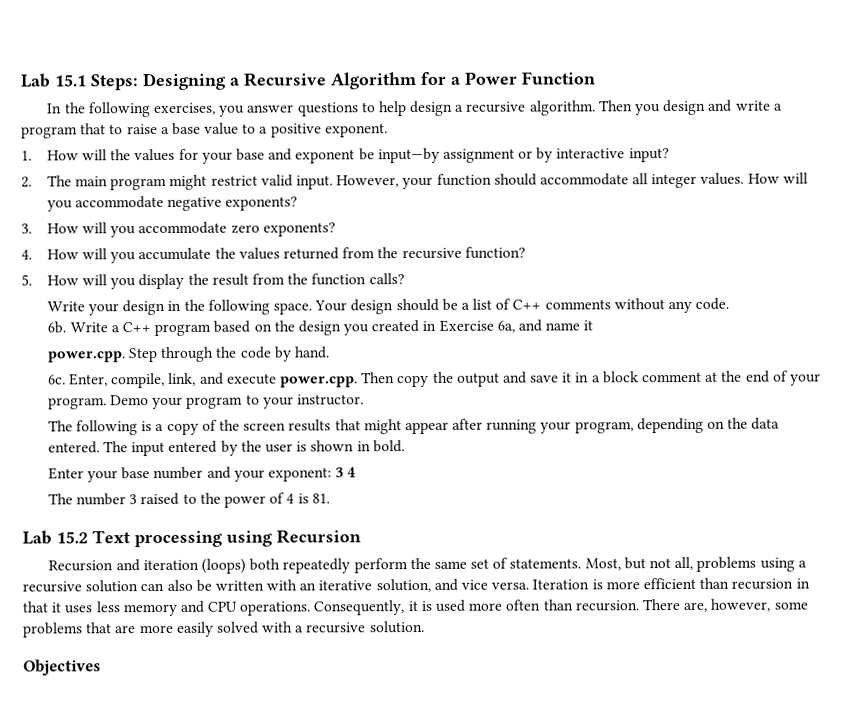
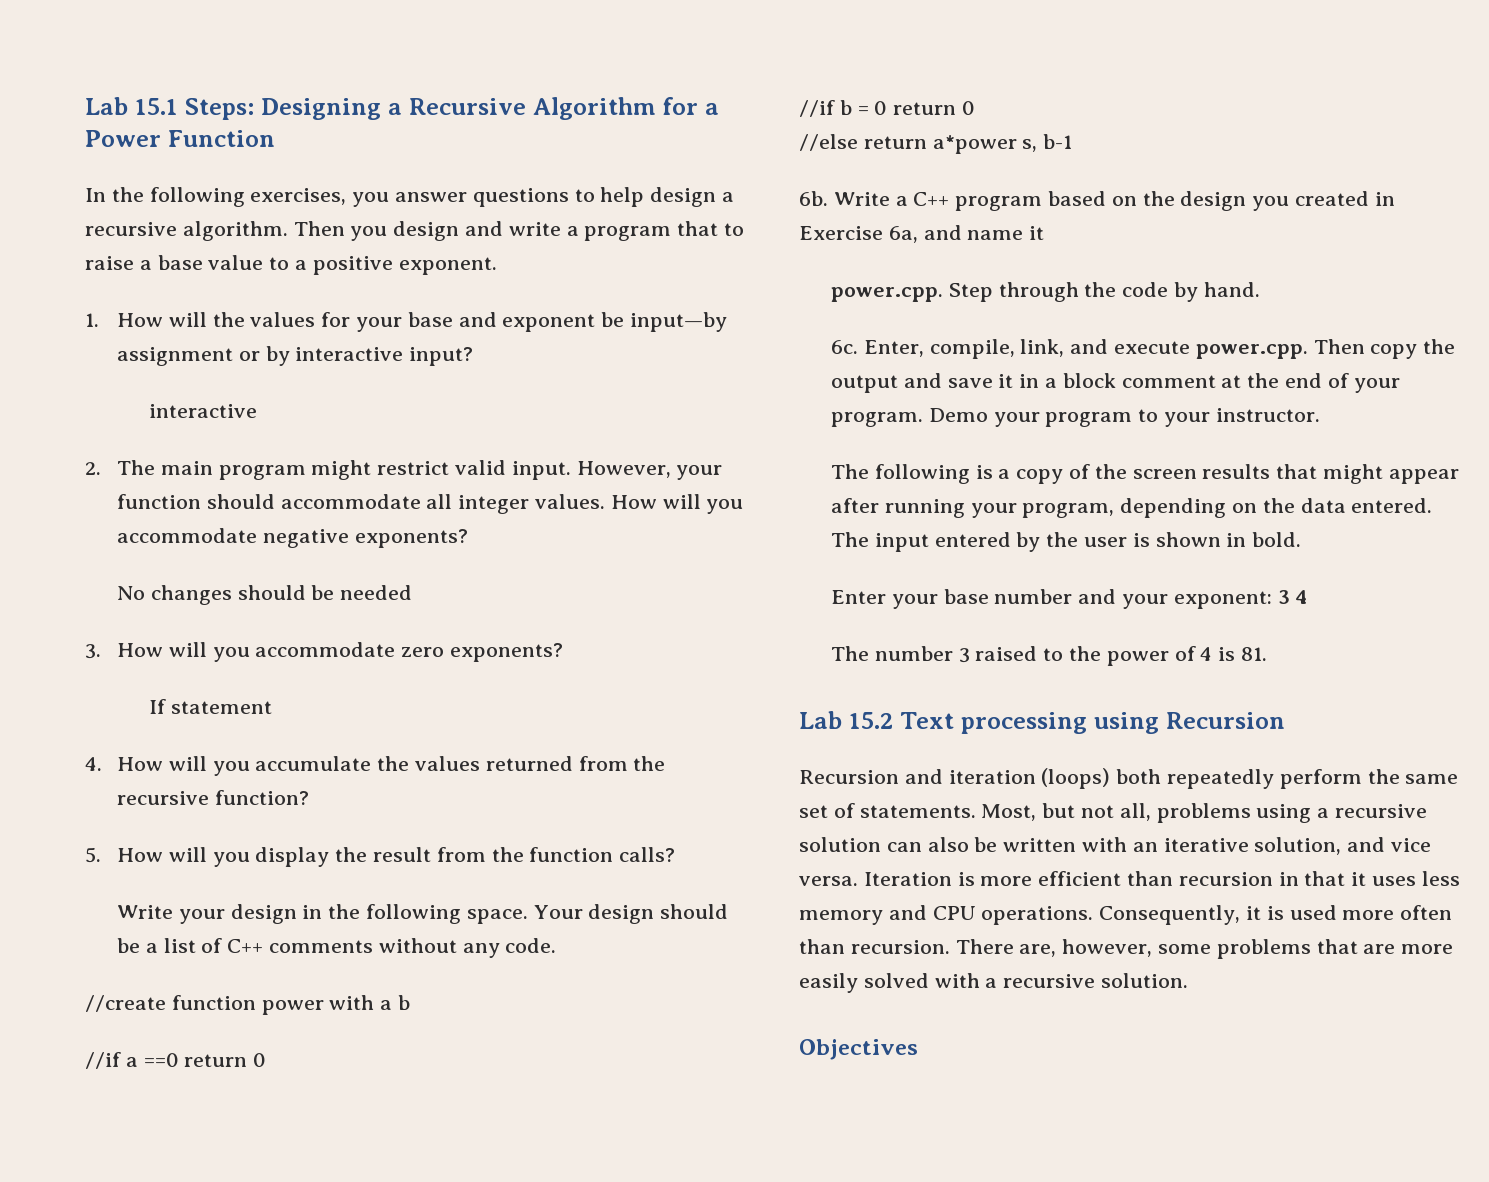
  1. How will the values for your base and exponent be input—by assignment or by interactive input?
+ interactive
+ No changes should be needed
+ If statement
+ //create function power with a b
+ //if a ==0 return 0
+ //if b = 0 return 0
+ //else return a*power s, b-1

